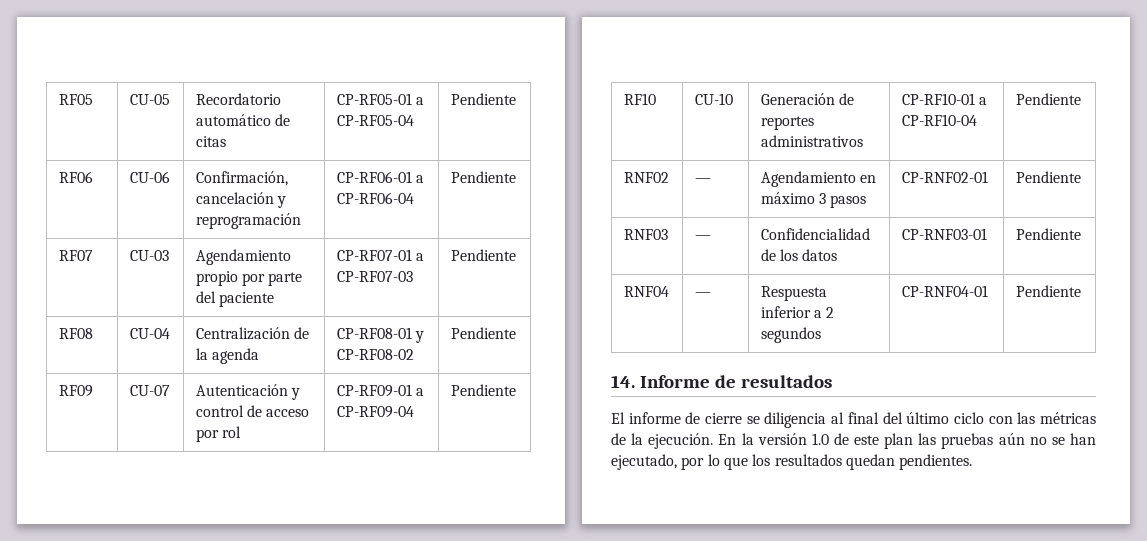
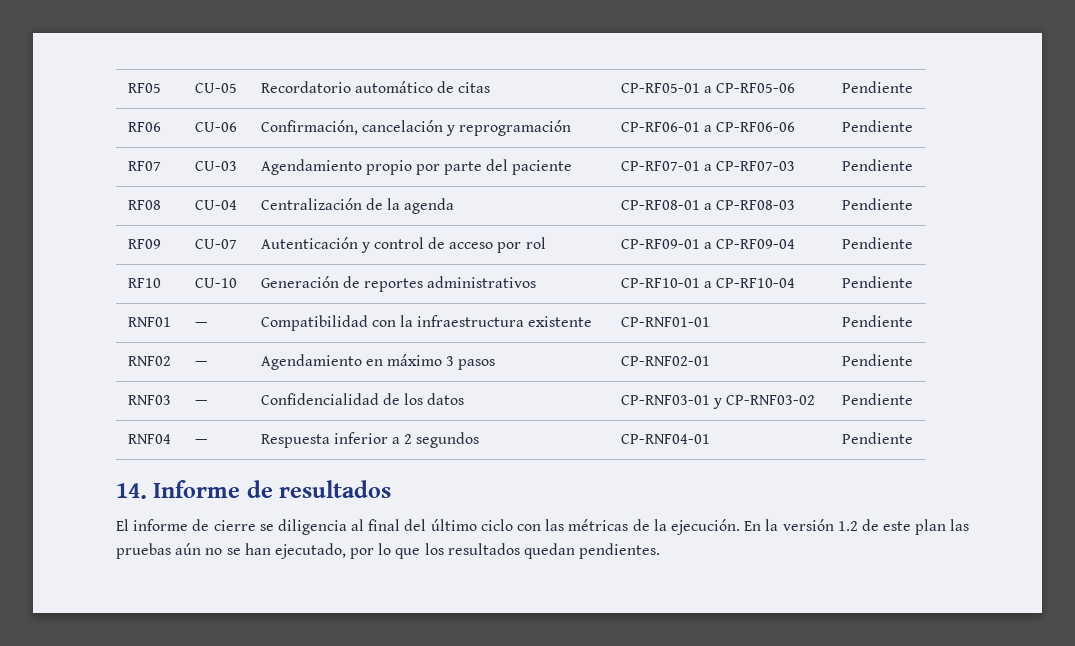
- RF05 | CU-05 | Recordatorio automático de citas | CP-RF05-01 a CP-RF05-04 | Pendiente
+ RF05 | CU-05 | Recordatorio automático de citas | CP-RF05-01 a CP-RF05-06 | Pendiente
- RF06 | CU-06 | Confirmación, cancelación y reprogramación | CP-RF06-01 a CP-RF06-04 | Pendiente
+ RF06 | CU-06 | Confirmación, cancelación y reprogramación | CP-RF06-01 a CP-RF06-06 | Pendiente
- RF08 | CU-04 | Centralización de la agenda | CP-RF08-01 y CP-RF08-02 | Pendiente
+ RF08 | CU-04 | Centralización de la agenda | CP-RF08-01 a CP-RF08-03 | Pendiente
+ RNF01 | — | Compatibilidad con la infraestructura existente | CP-RNF01-01 | Pendiente
- RNF03 | — | Confidencialidad de los datos | CP-RNF03-01 | Pendiente
+ RNF03 | — | Confidencialidad de los datos | CP-RNF03-01 y CP-RNF03-02 | Pendiente
- En la versión 1.0 de este plan las pruebas aún no se han ejecutado, por lo que los resultados quedan pendientes.
+ En la versión 1.2 de este plan las pruebas aún no se han ejecutado, por lo que los resultados quedan pendientes.

